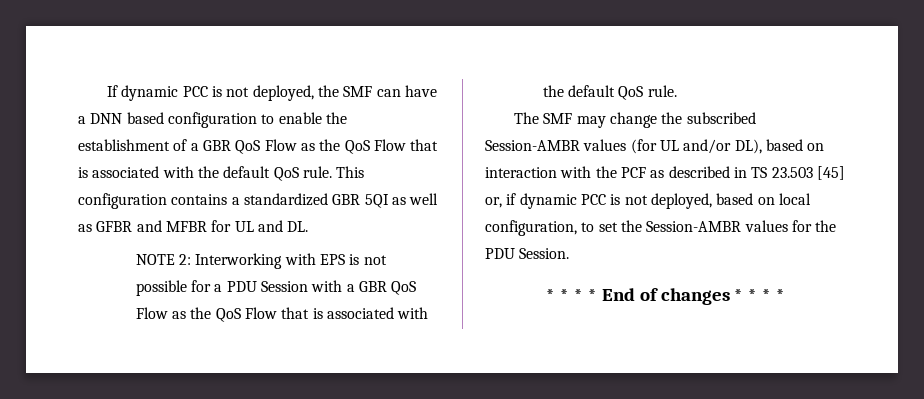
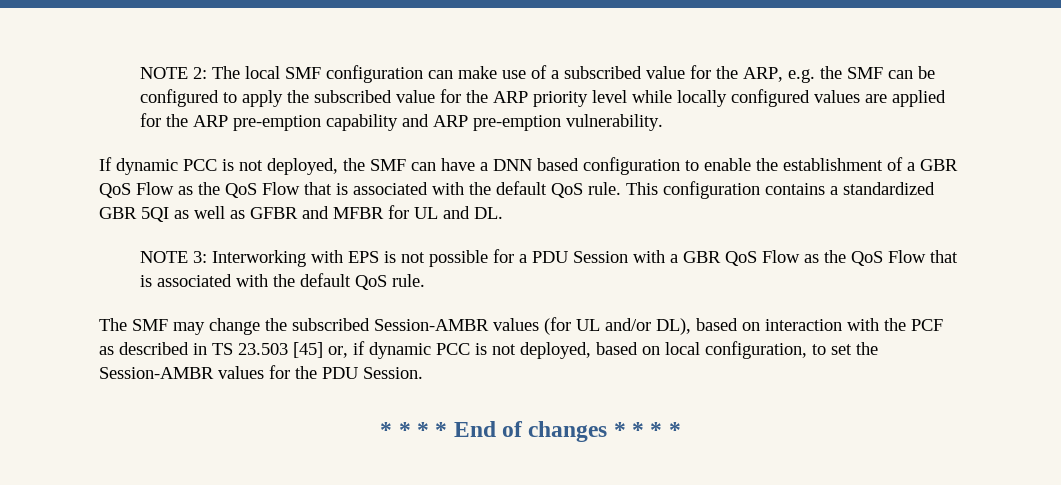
+ NOTE 2: The local SMF configuration can make use of a subscribed value for the ARP, e.g. the SMF can be configured to apply the subscribed value for the ARP priority level while locally configured values are applied for the ARP pre-emption capability and ARP pre-emption vulnerability.
- NOTE 2: Interworking with EPS is not possible for a PDU Session with a GBR QoS Flow as the QoS Flow that is associated with the default QoS rule.
+ NOTE 3: Interworking with EPS is not possible for a PDU Session with a GBR QoS Flow as the QoS Flow that is associated with the default QoS rule.

